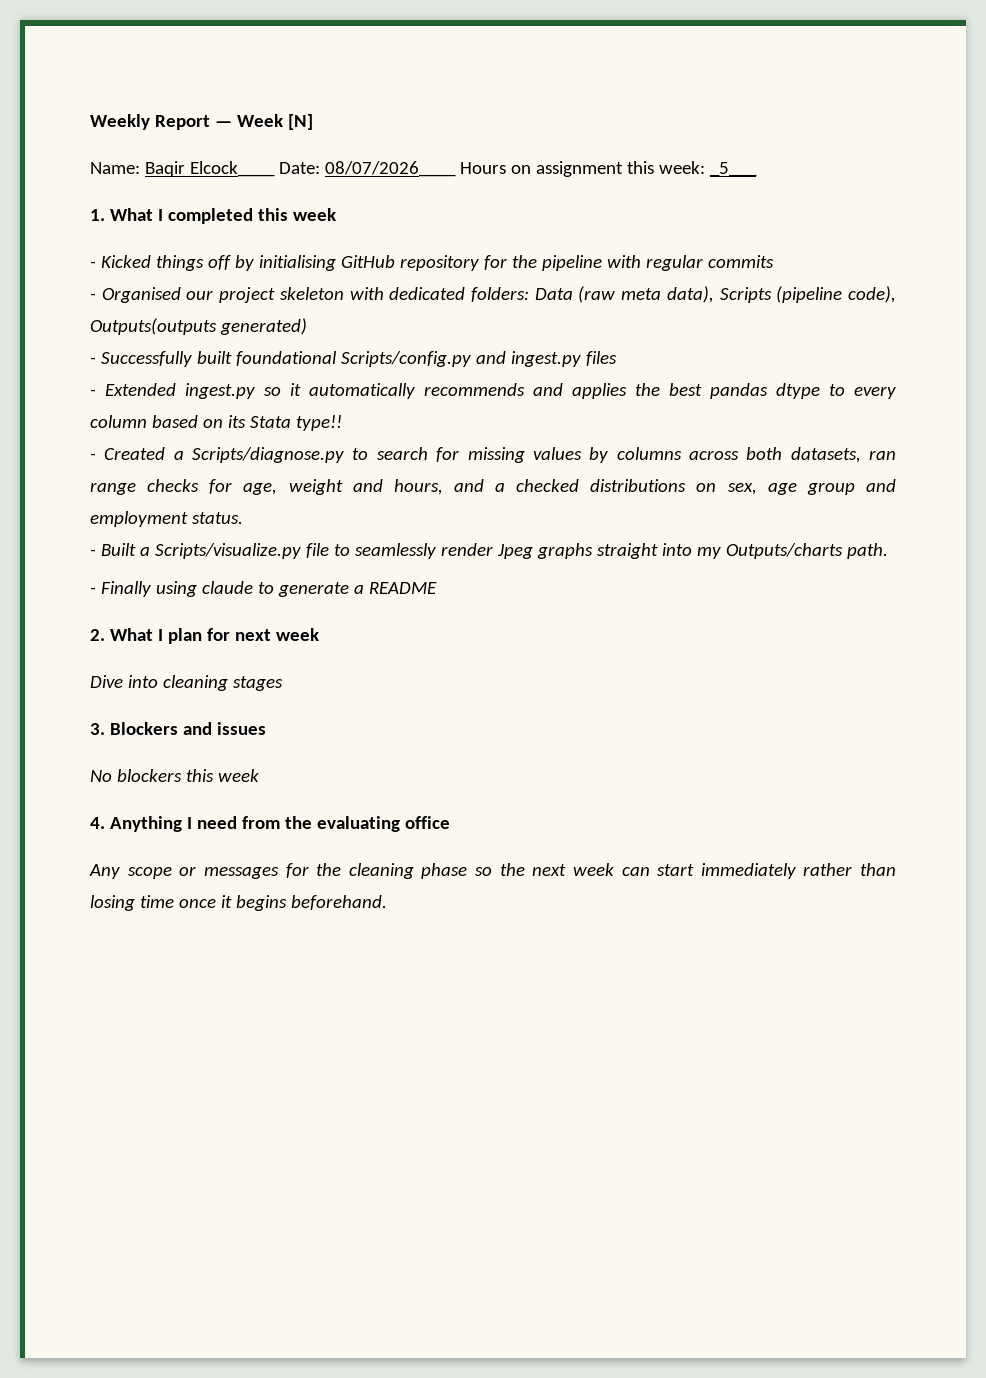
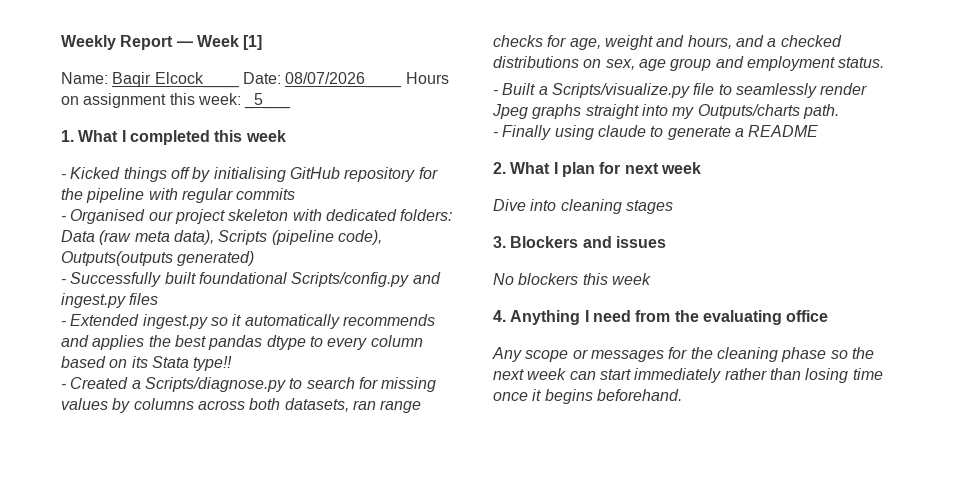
- Weekly Report — Week [N]
+ Weekly Report — Week [1]

